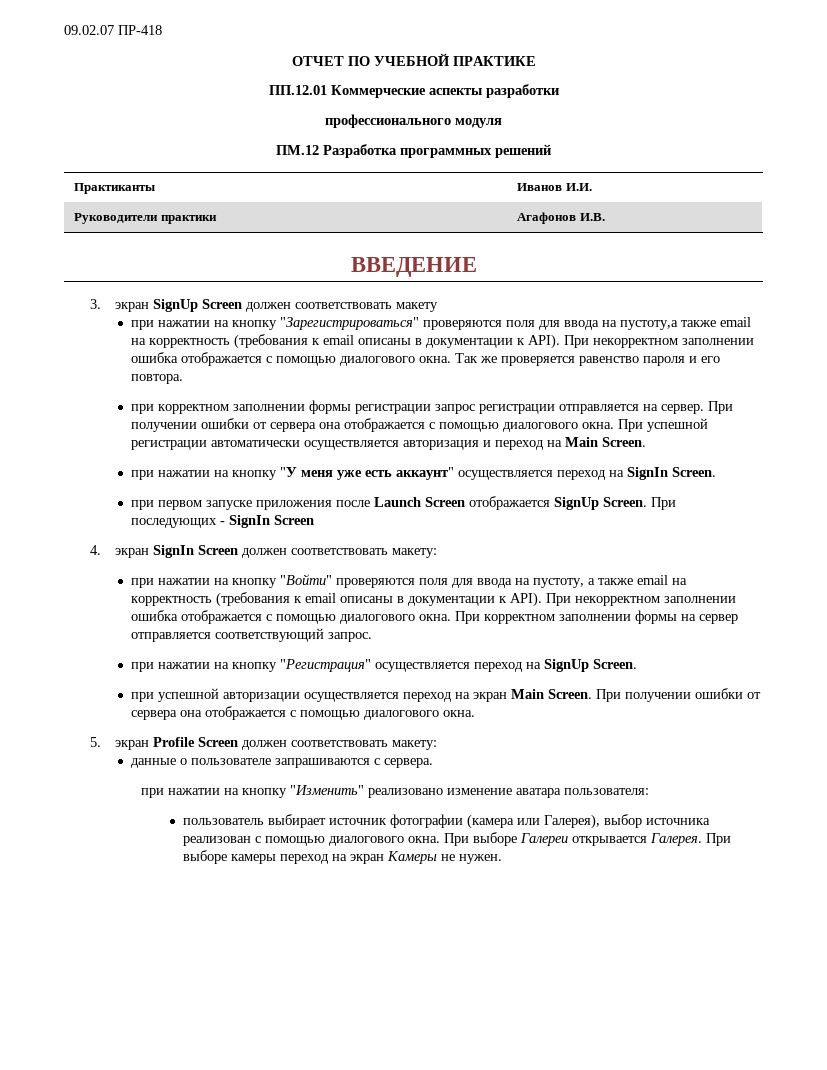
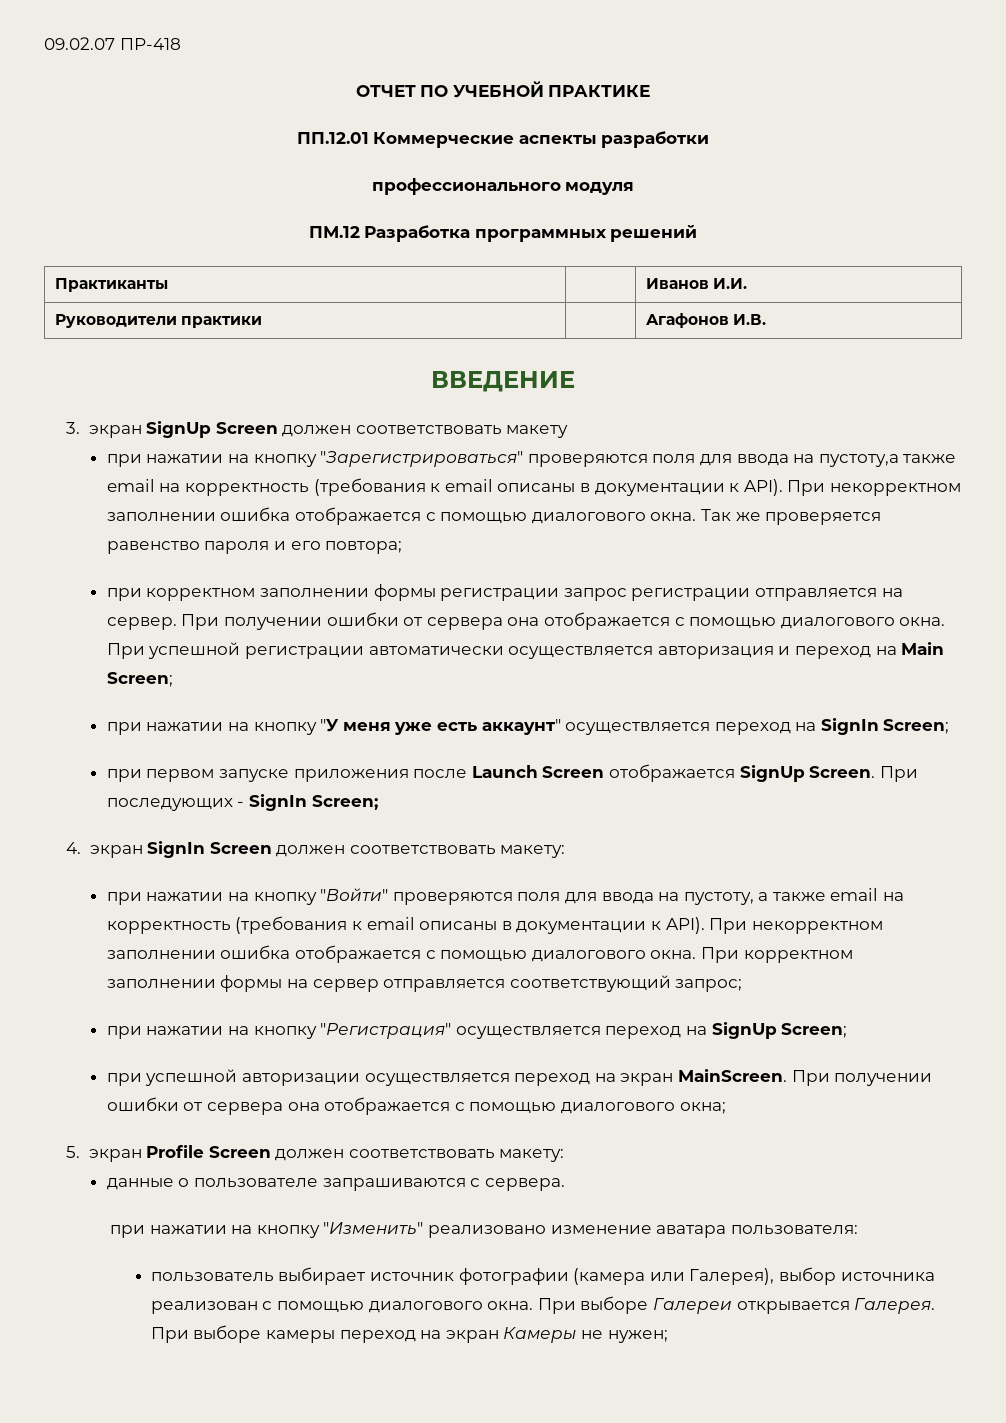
- Так же проверяется равенство пароля и его повтора.
+ Так же проверяется равенство пароля и его повтора;
- При успешной регистрации автоматически осуществляется авторизация и переход на Main Screen.
+ При успешной регистрации автоматически осуществляется авторизация и переход на Main Screen;
- при нажатии на кнопку "У меня уже есть аккаунт" осуществляется переход на SignIn Screen.
+ при нажатии на кнопку "У меня уже есть аккаунт" осуществляется переход на SignIn Screen;
- При последующих - SignIn Screen
+ При последующих - SignIn Screen;
- При корректном заполнении формы на сервер отправляется соответствующий запрос.
+ При корректном заполнении формы на сервер отправляется соответствующий запрос;
- при нажатии на кнопку "Регистрация" осуществляется переход на SignUp Screen.
+ при нажатии на кнопку "Регистрация" осуществляется переход на SignUp Screen;
- при успешной авторизации осуществляется переход на экран Main Screen. При получении ошибки от сервера она отображается с помощью диалогового окна.
+ при успешной авторизации осуществляется переход на экран MainScreen. При получении ошибки от сервера она отображается с помощью диалогового окна;
- При выборе камеры переход на экран Камеры не нужен.
+ При выборе камеры переход на экран Камеры не нужен;

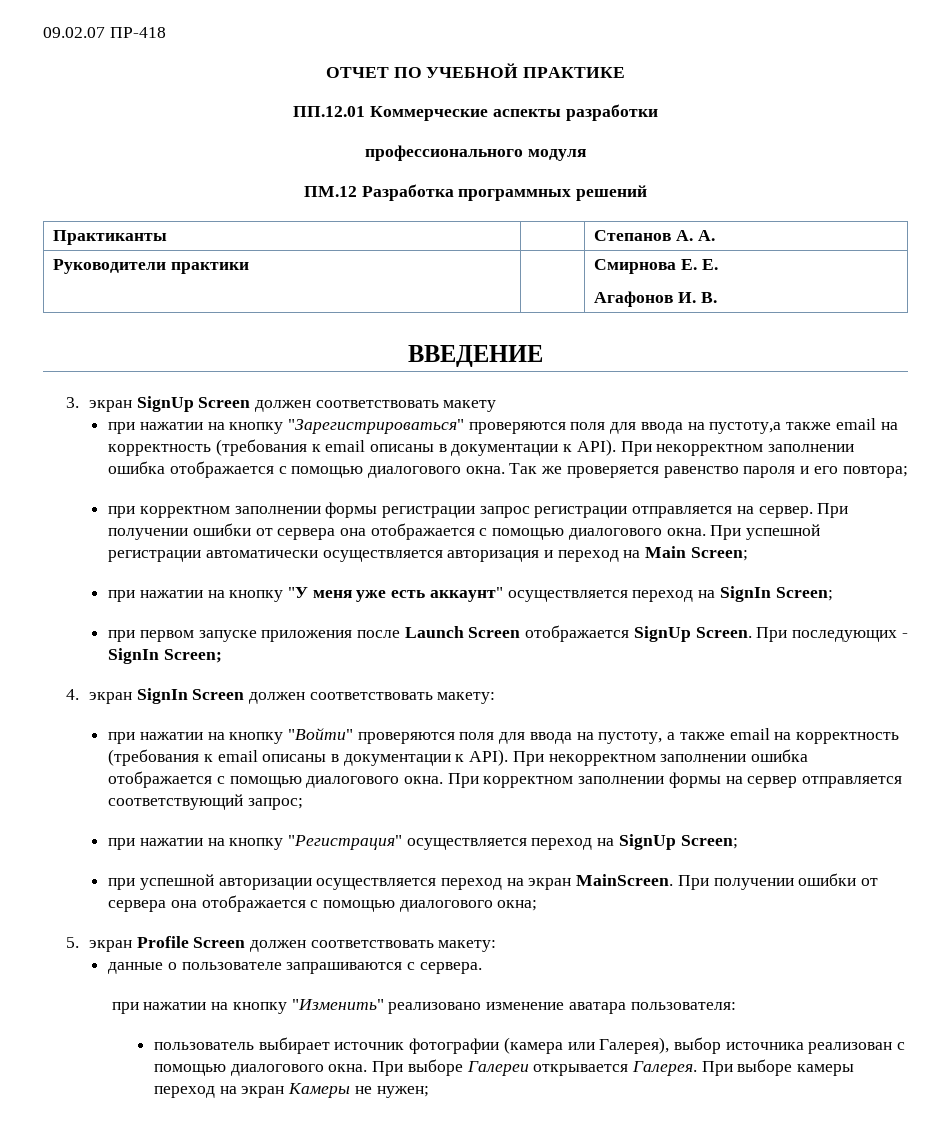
- Практиканты | | Иванов И.И.
+ Практиканты | | Степанов А. А.
- Руководители практики | | Агафонов И.В.
+ Руководители практики | | Смирнова Е. Е.
+ Агафонов И. В.

